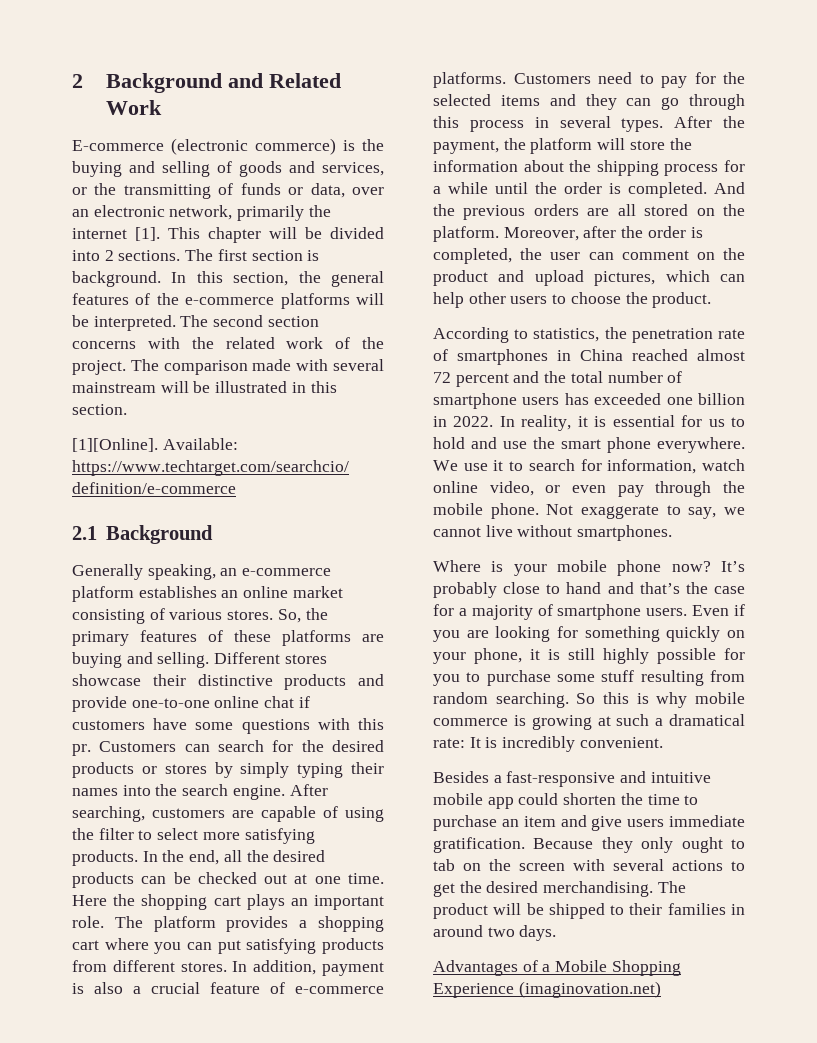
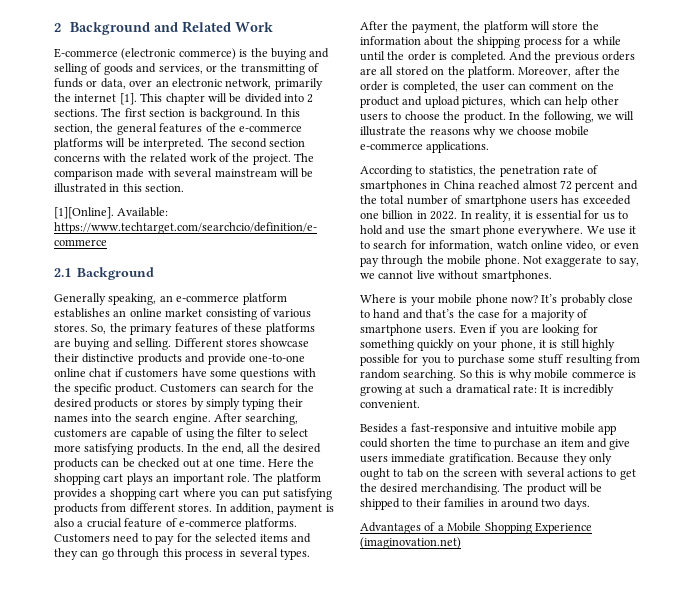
- Different stores showcase their distinctive products and provide one-to-one online chat if customers have some questions with this pr.
+ Different stores showcase their distinctive products and provide one-to-one online chat if customers have some questions with the specific product.
+ In the following, we will illustrate the reasons why we choose mobile e-commerce applications.

